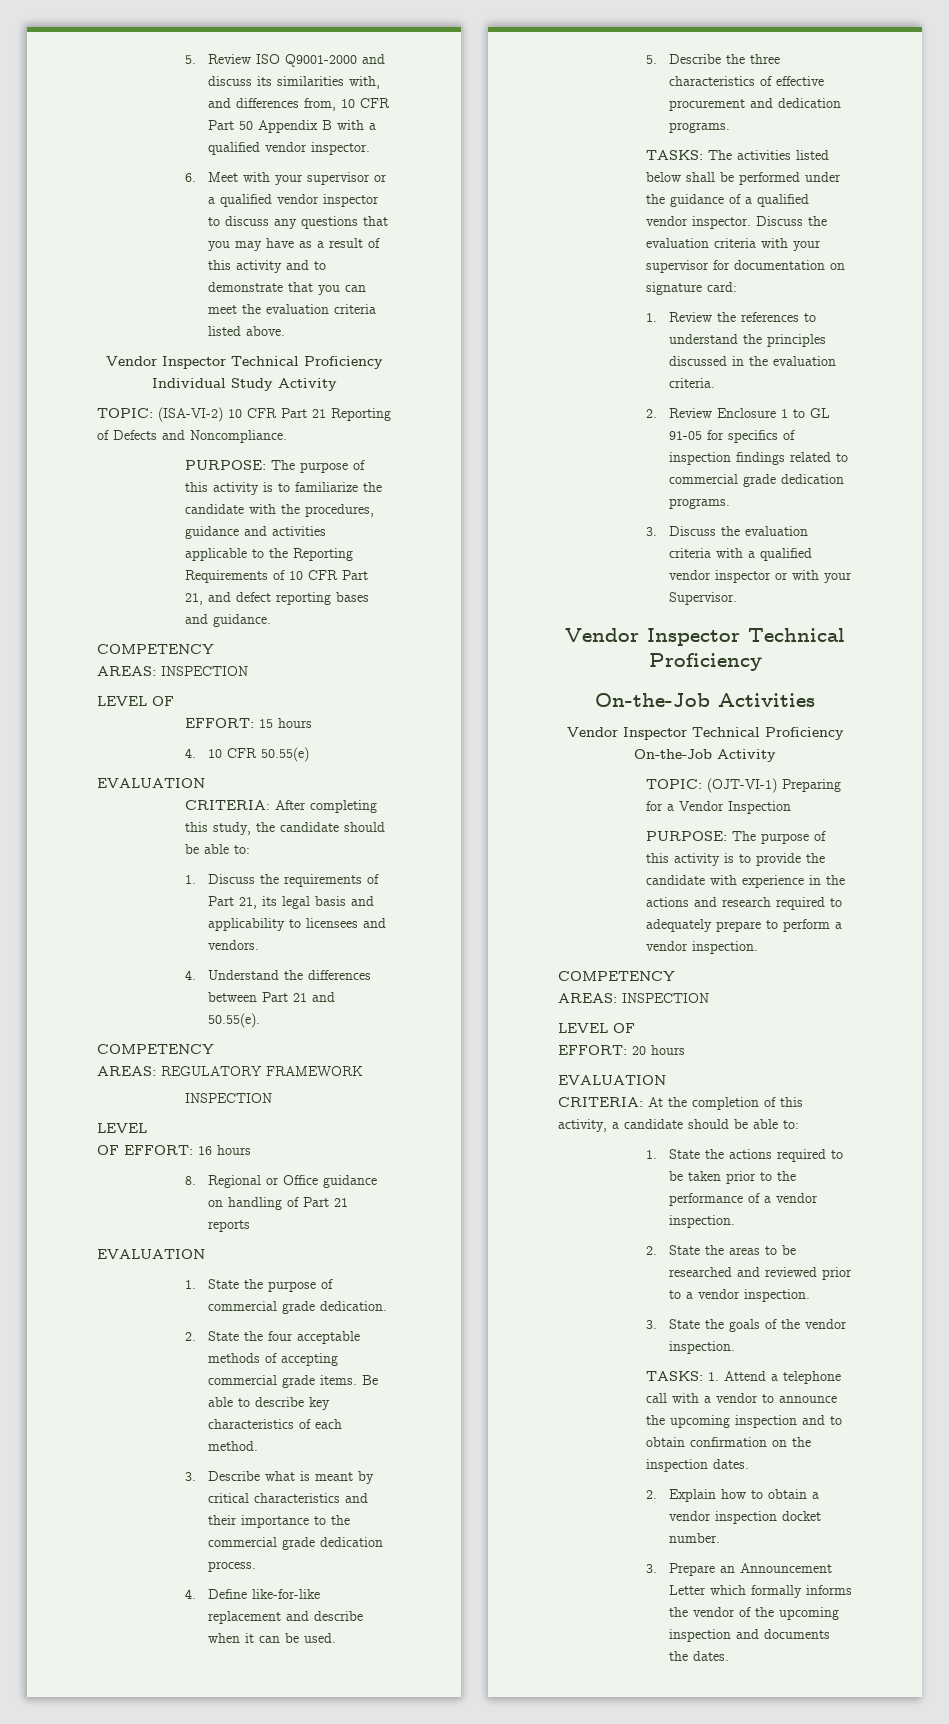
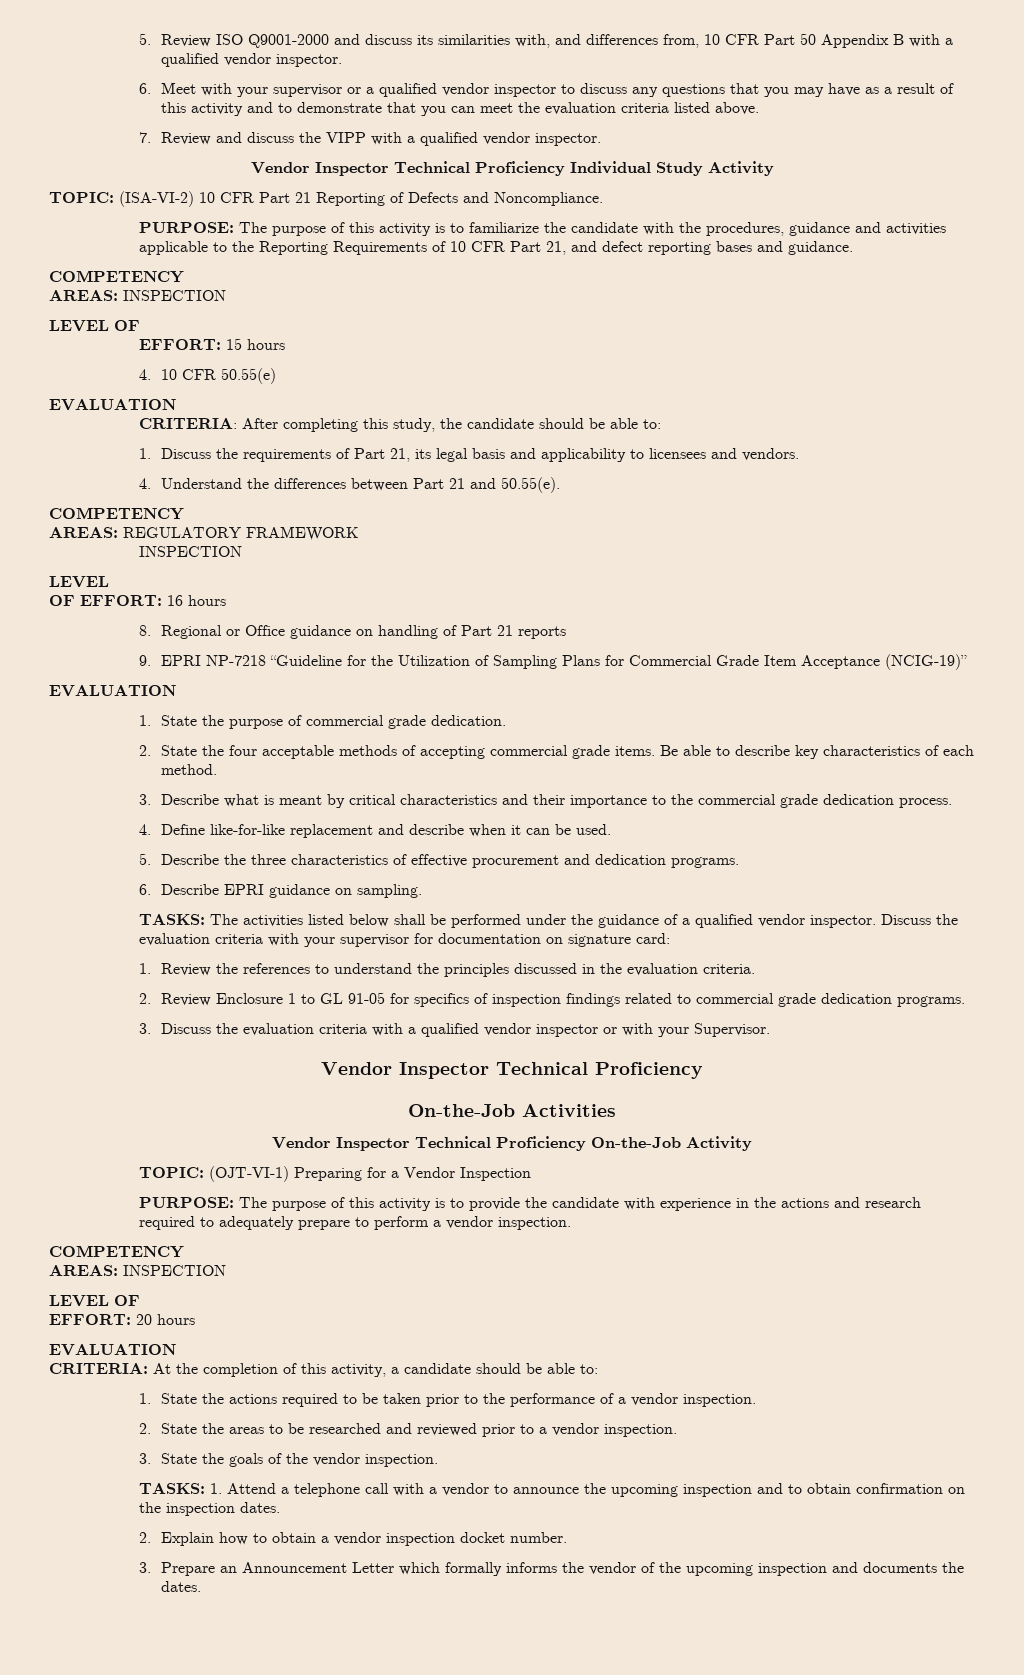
+ 7. Review and discuss the VIPP with a qualified vendor inspector.
+ 9. EPRI NP-7218 “Guideline for the Utilization of Sampling Plans for Commercial Grade Item Acceptance (NCIG-19)”
+ 6. Describe EPRI guidance on sampling.

